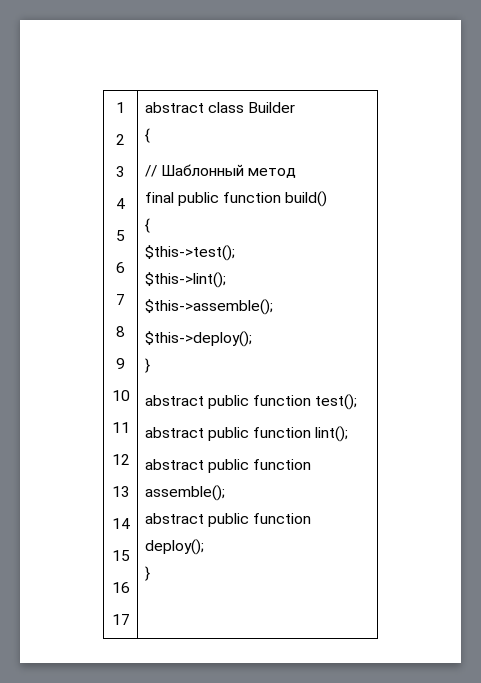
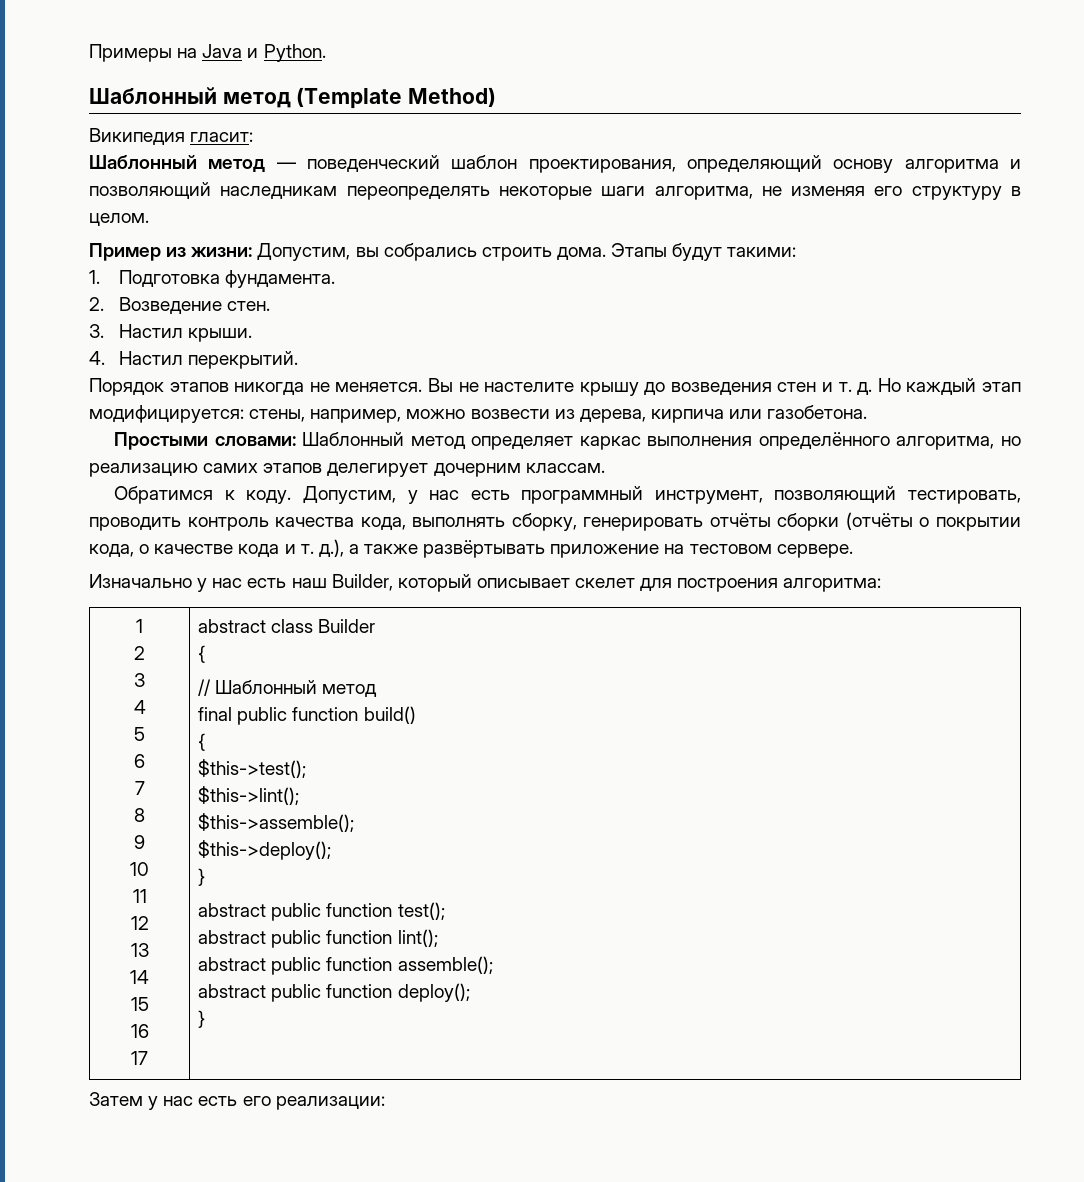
+ Примеры на Java и Python.
+ Шаблонный метод (Template Method)
+ Википедия гласит:
+ Шаблонный метод — поведенческий шаблон проектирования, определяющий основу алгоритма и позволяющий наследникам переопределять некоторые шаги алгоритма, не изменяя его структуру в целом.
+ Пример из жизни: Допустим, вы собрались строить дома. Этапы будут такими:
+ 1. Подготовка фундамента.
+ 2. Возведение стен.
+ 3. Настил крыши.
+ 4. Настил перекрытий.
+ Порядок этапов никогда не меняется. Вы не настелите крышу до возведения стен и т. д. Но каждый этап модифицируется: стены, например, можно возвести из дерева, кирпича или газобетона.
+ Простыми словами: Шаблонный метод определяет каркас выполнения определённого алгоритма, но реализацию самих этапов делегирует дочерним классам.
+ Обратимся к коду. Допустим, у нас есть программный инструмент, позволяющий тестировать, проводить контроль качества кода, выполнять сборку, генерировать отчёты сборки (отчёты о покрытии кода, о качестве кода и т. д.), а также развёртывать приложение на тестовом сервере.
+ Изначально у нас есть наш Builder, который описывает скелет для построения алгоритма:
+ Затем у нас есть его реализации:

